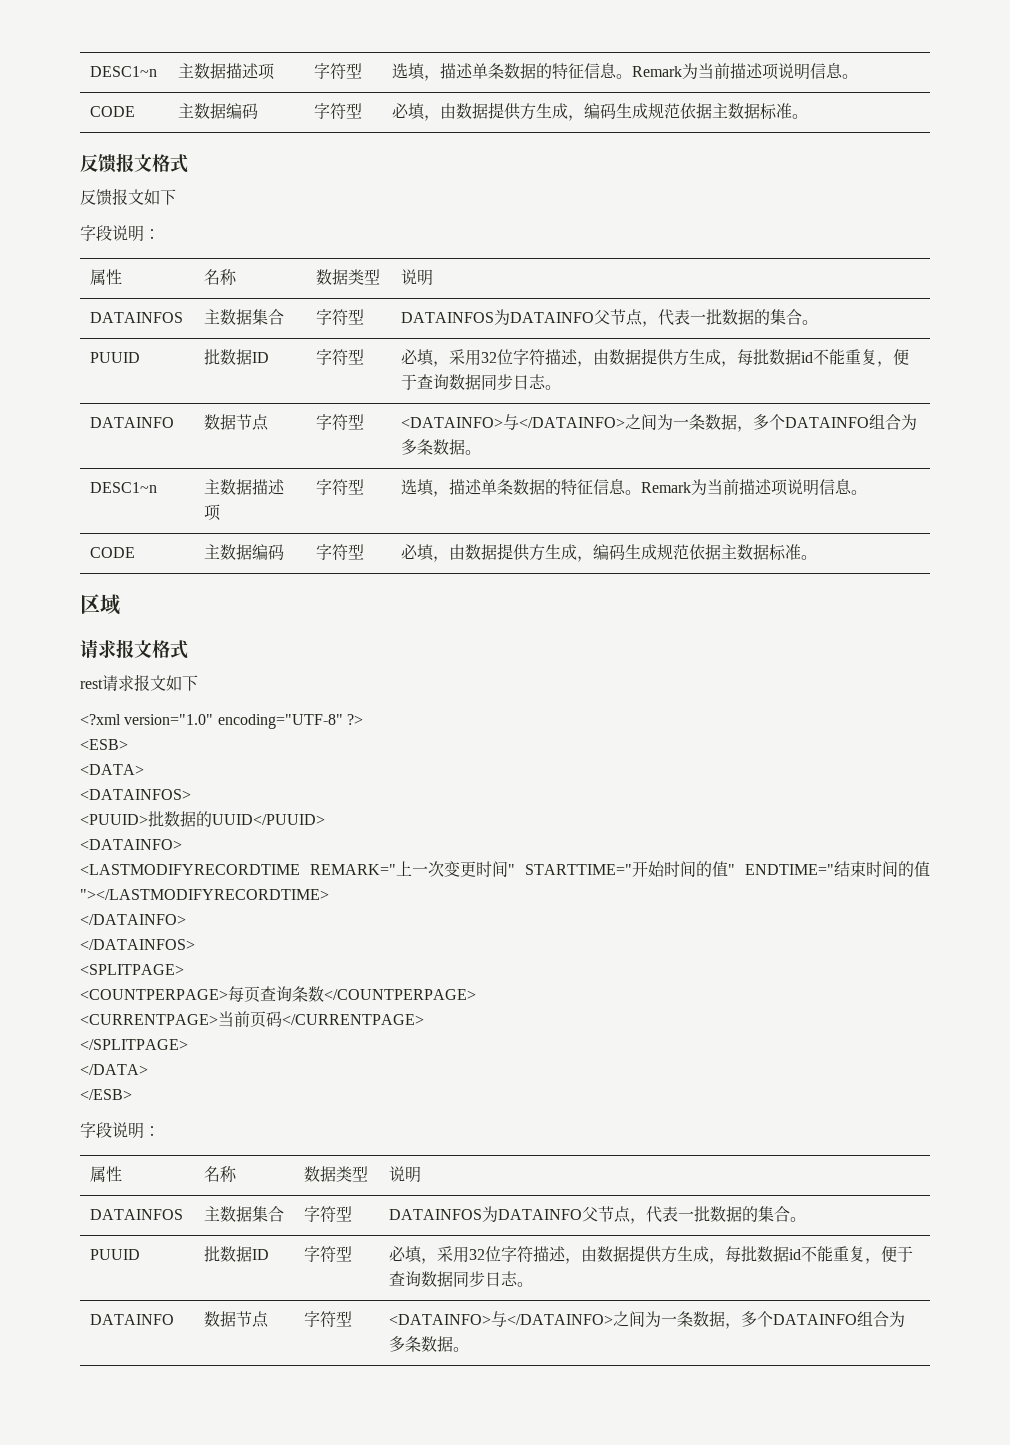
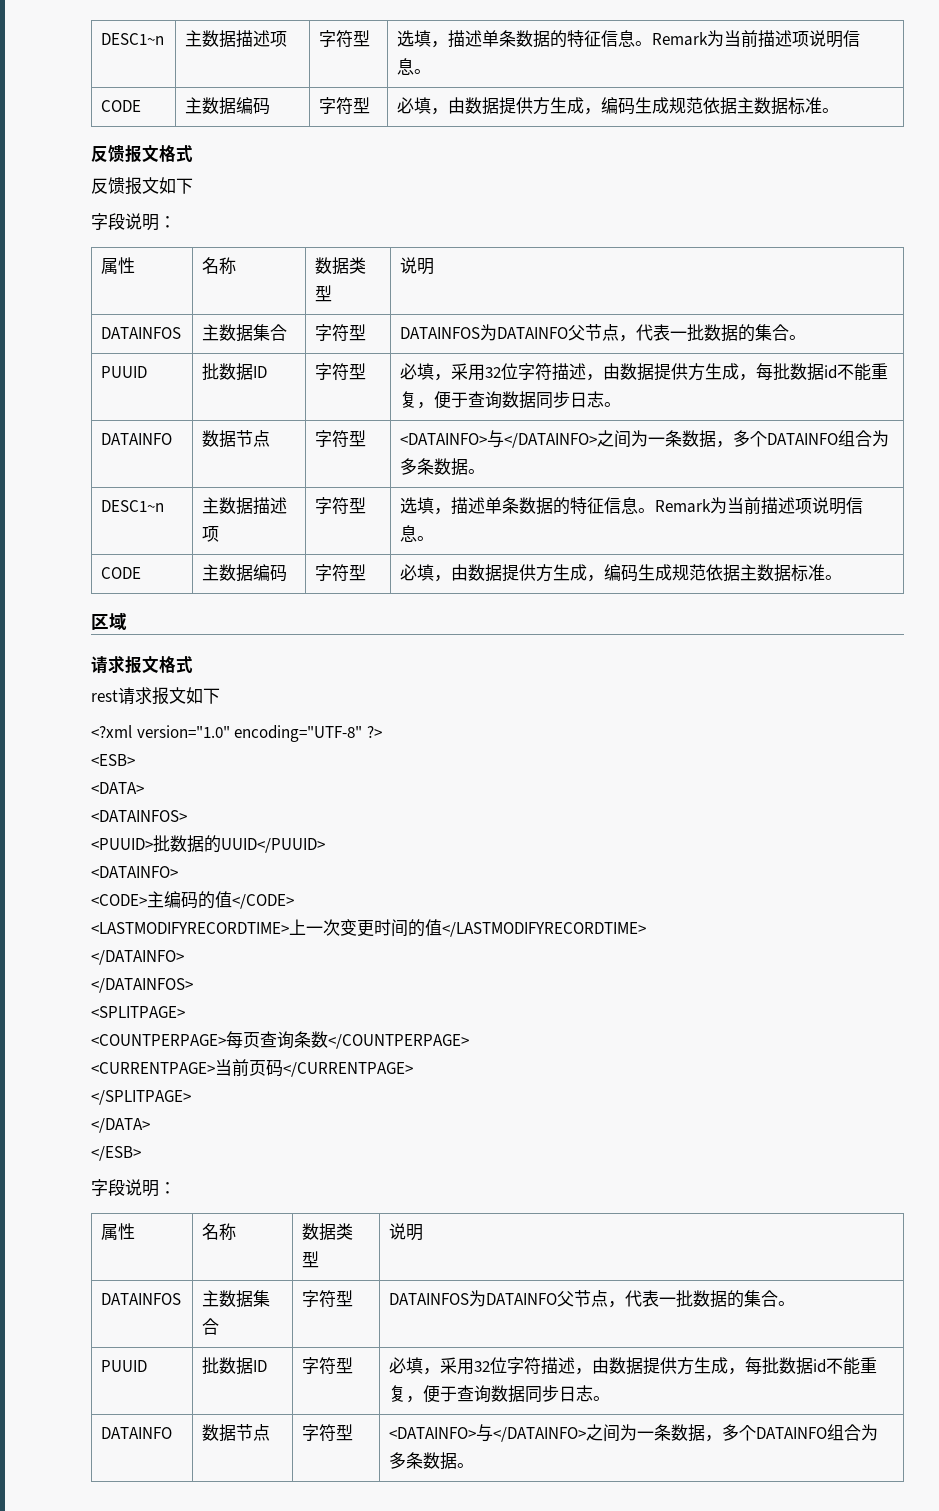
- <LASTMODIFYRECORDTIME REMARK="上一次变更时间" STARTTIME="开始时间的值" ENDTIME="结束时间的值"></LASTMODIFYRECORDTIME>
+ <CODE>主编码的值</CODE>
+ <LASTMODIFYRECORDTIME>上一次变更时间的值</LASTMODIFYRECORDTIME>

